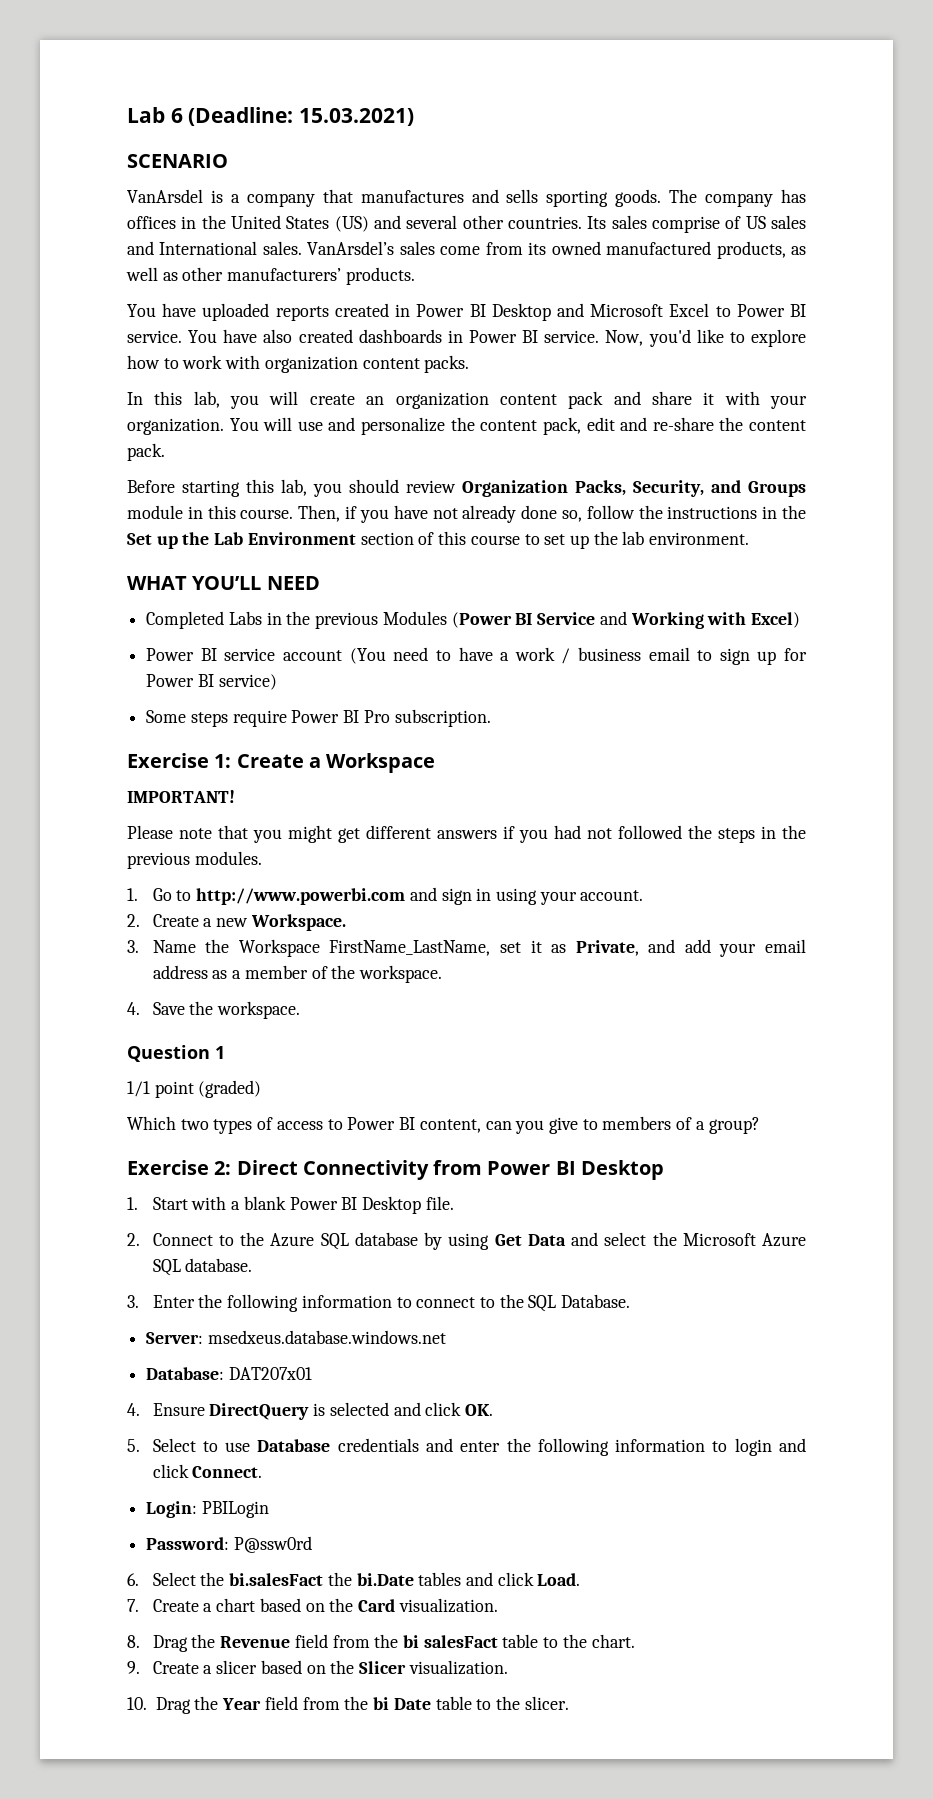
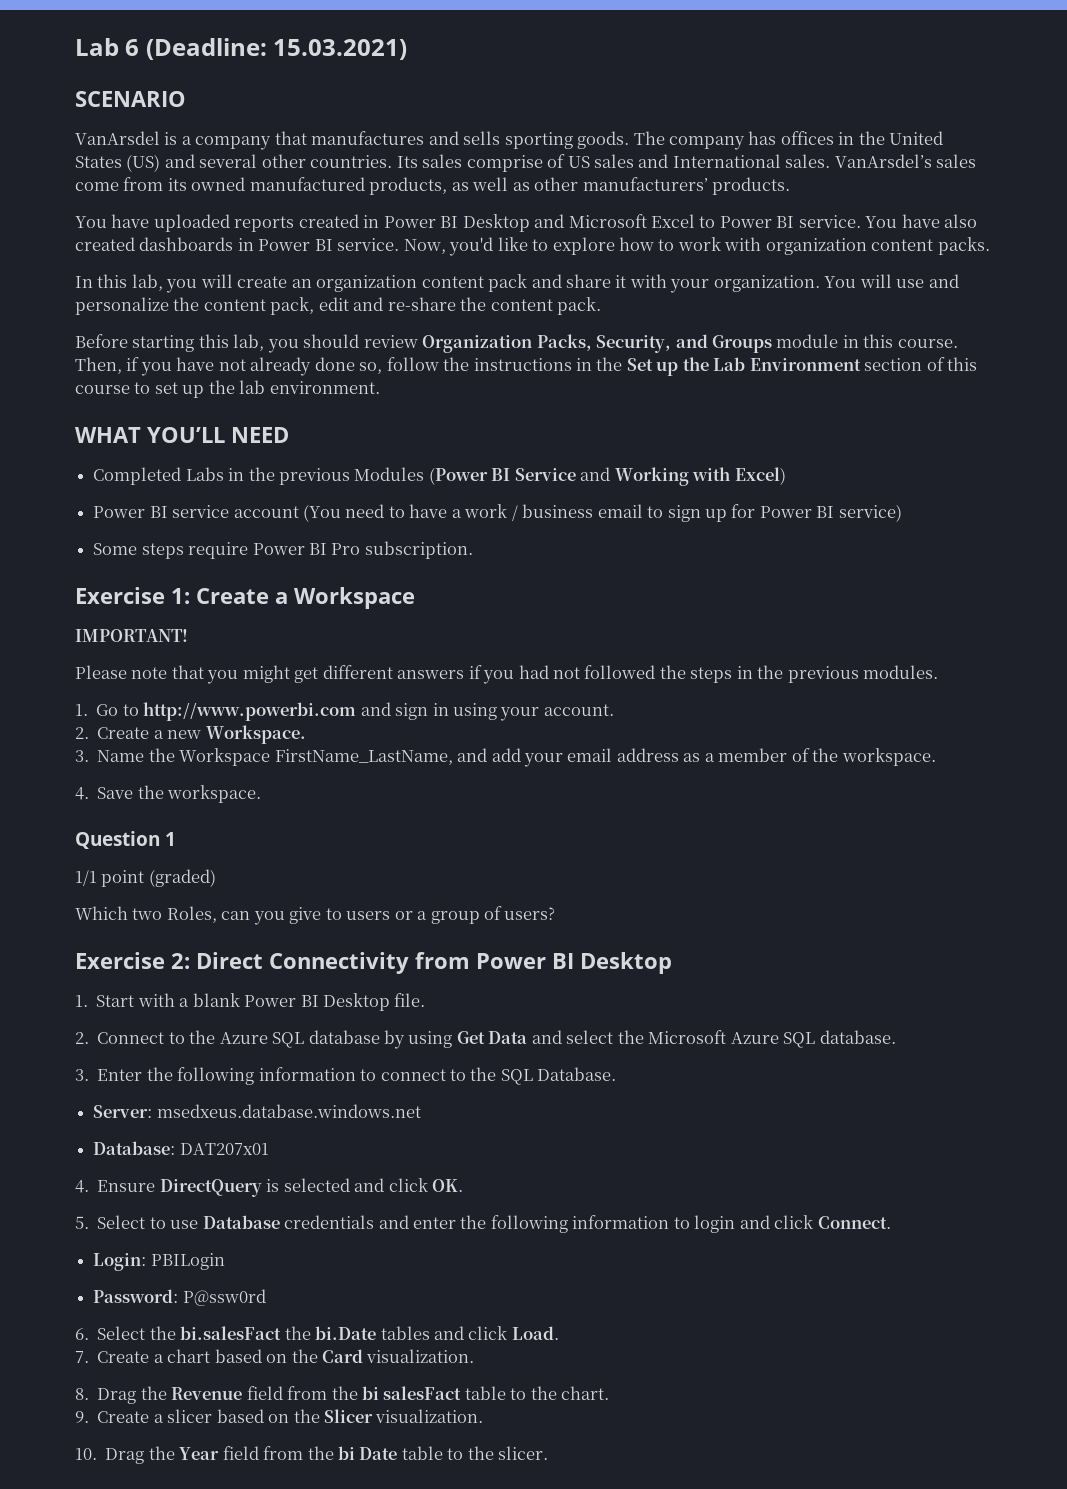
- 3. Name the Workspace FirstName_LastName, set it as Private, and add your email address as a member of the workspace.
+ 3. Name the Workspace FirstName_LastName, and add your email address as a member of the workspace.
- Which two types of access to Power BI content, can you give to members of a group?
+ Which two Roles, can you give to users or a group of users?

